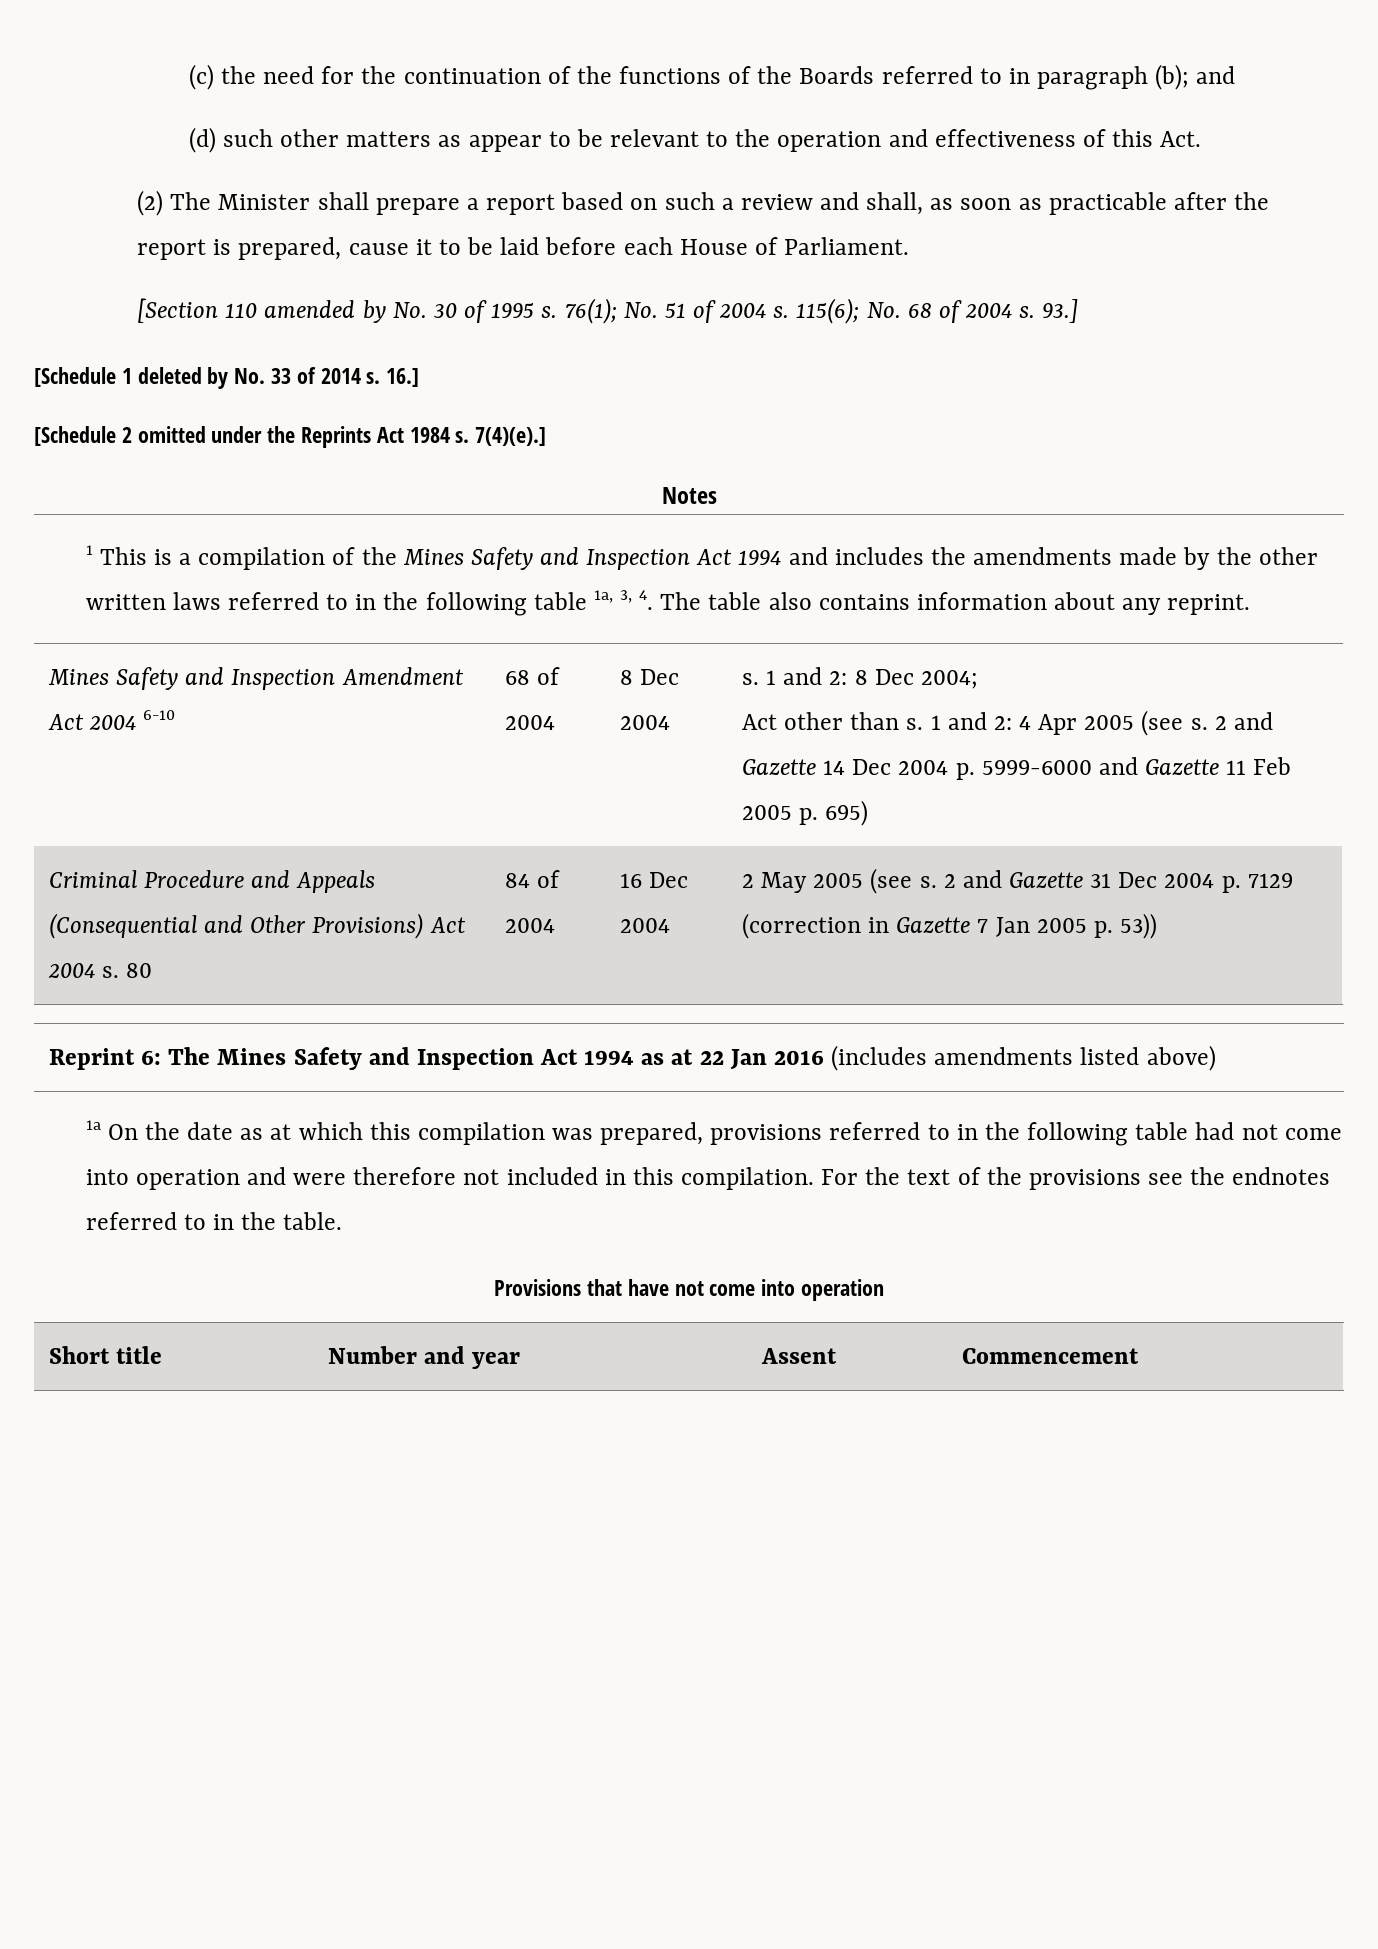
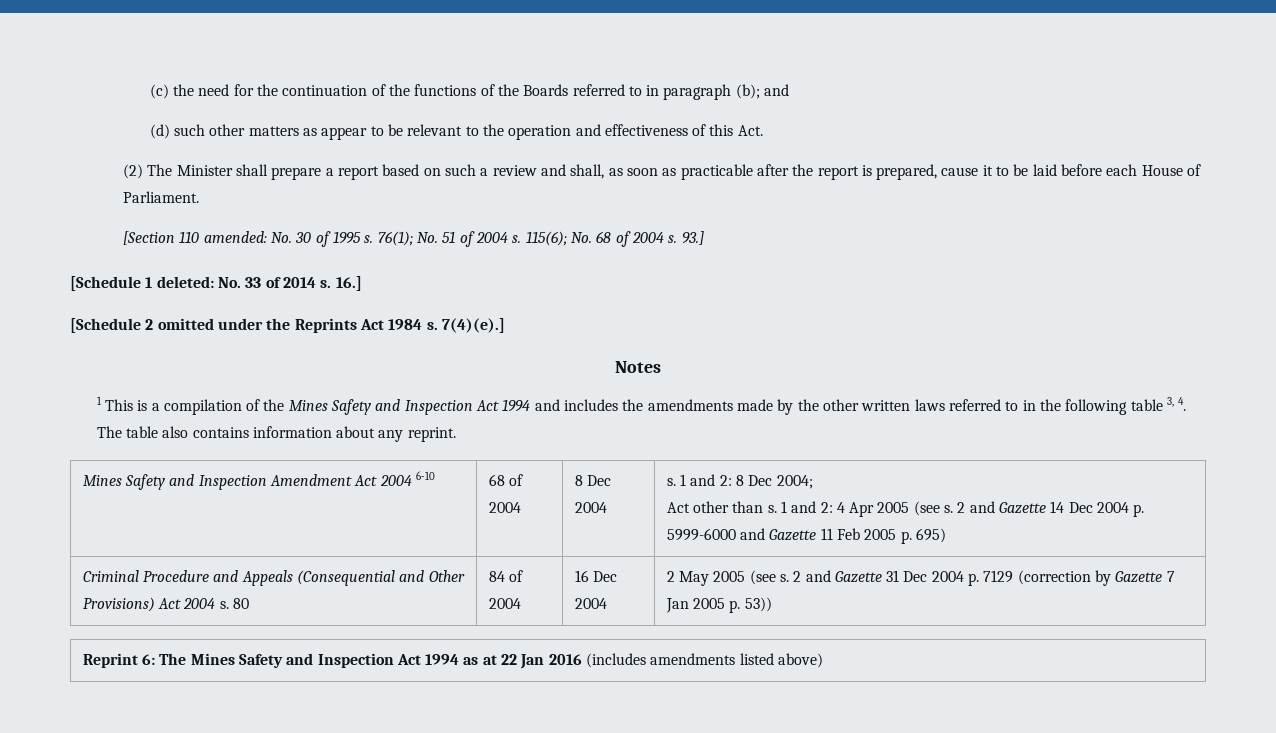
- [Section 110 amended by No. 30 of 1995 s.
+ [Section 110 amended: No. 30 of 1995 s.
- [Schedule 1 deleted by No. 33 of 2014 s.
+ [Schedule 1 deleted: No. 33 of 2014 s.
- 1 This is a compilation of the Mines Safety and Inspection Act 1994 and includes the amendments made by the other written laws referred to in the following table 1a, 3, 4. The table also contains information about any reprint.
+ 1 This is a compilation of the Mines Safety and Inspection Act 1994 and includes the amendments made by the other written laws referred to in the following table 3, 4. The table also contains information about any reprint.
- Criminal Procedure and Appeals (Consequential and Other Provisions) Act 2004 s. 80 | 84 of 2004 | 16 Dec 2004 | 2 May 2005 (see s. 2 and Gazette 31 Dec 2004 p. 7129 (correction in Gazette 7 Jan 2005 p. 53))
+ Criminal Procedure and Appeals (Consequential and Other Provisions) Act 2004 s. 80 | 84 of 2004 | 16 Dec 2004 | 2 May 2005 (see s. 2 and Gazette 31 Dec 2004 p. 7129 (correction by Gazette 7 Jan 2005 p. 53))
- 1a On the date as at which this compilation was prepared, provisions referred to in the following table had not come into operation and were therefore not included in this compilation. For the text of the provisions see the endnotes referred to in the table.
- Provisions that have not come into operation
- Short title | Number and year | Assent | Commencement

